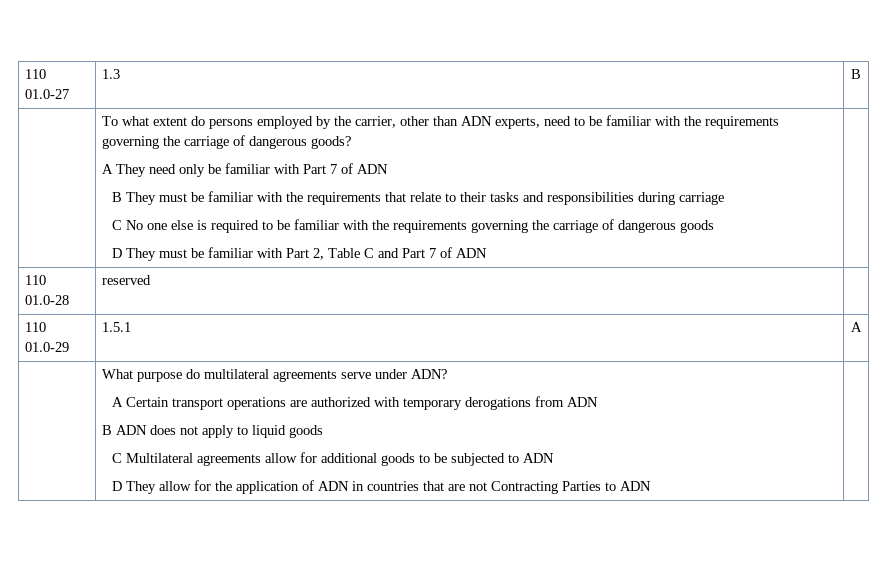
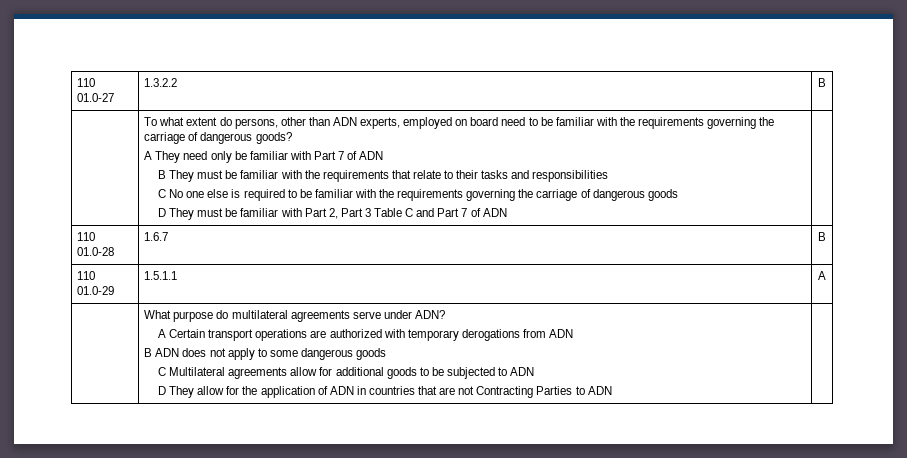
- 110 01.0-27 | 1.3 | B
+ 110 01.0-27 | 1.3.2.2 | B
- To what extent do persons employed by the carrier, other than ADN experts, need to be familiar with the requirements governing the carriage of dangerous goods?
+ To what extent do persons, other than ADN experts, employed on board need to be familiar with the requirements governing the carriage of dangerous goods?
- B They must be familiar with the requirements that relate to their tasks and responsibilities during carriage
+ B They must be familiar with the requirements that relate to their tasks and responsibilities
- D They must be familiar with Part 2, Table C and Part 7 of ADN
+ D They must be familiar with Part 2, Part 3 Table C and Part 7 of ADN
- 110 01.0-28 | reserved |
+ 110 01.0-28 | 1.6.7 | B
- 110 01.0-29 | 1.5.1 | A
+ 110 01.0-29 | 1.5.1.1 | A
- B ADN does not apply to liquid goods
+ B ADN does not apply to some dangerous goods

